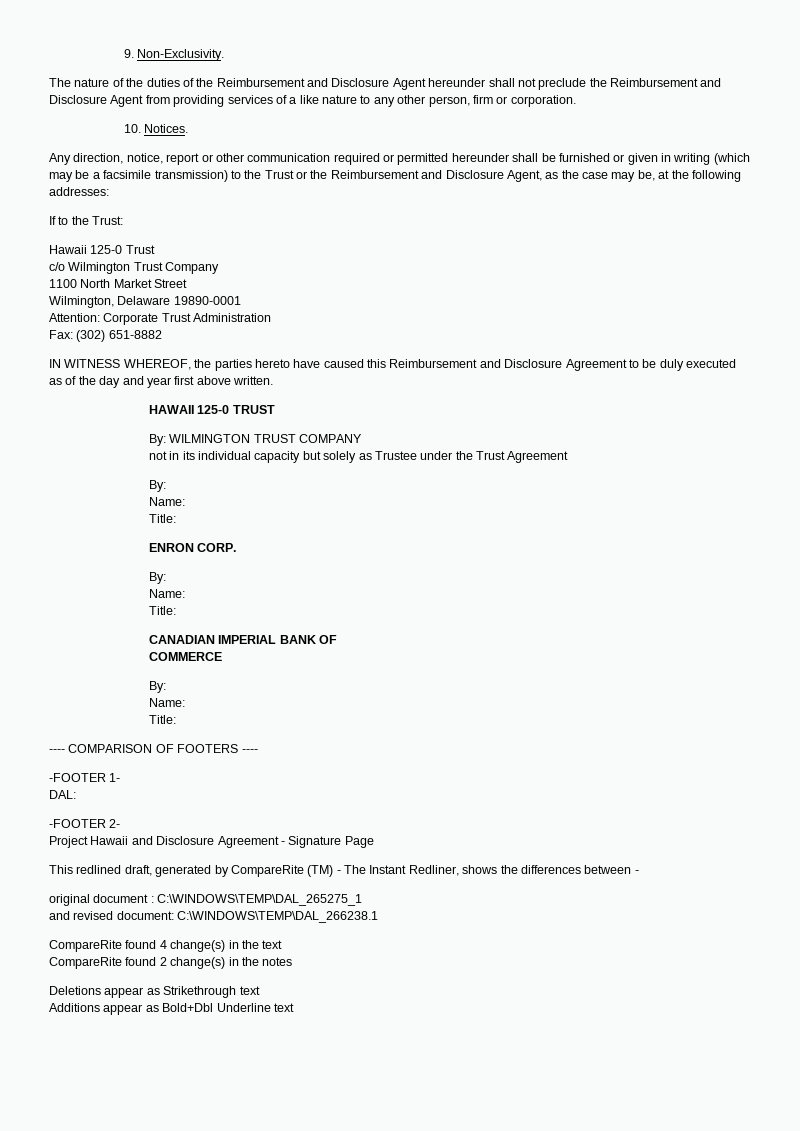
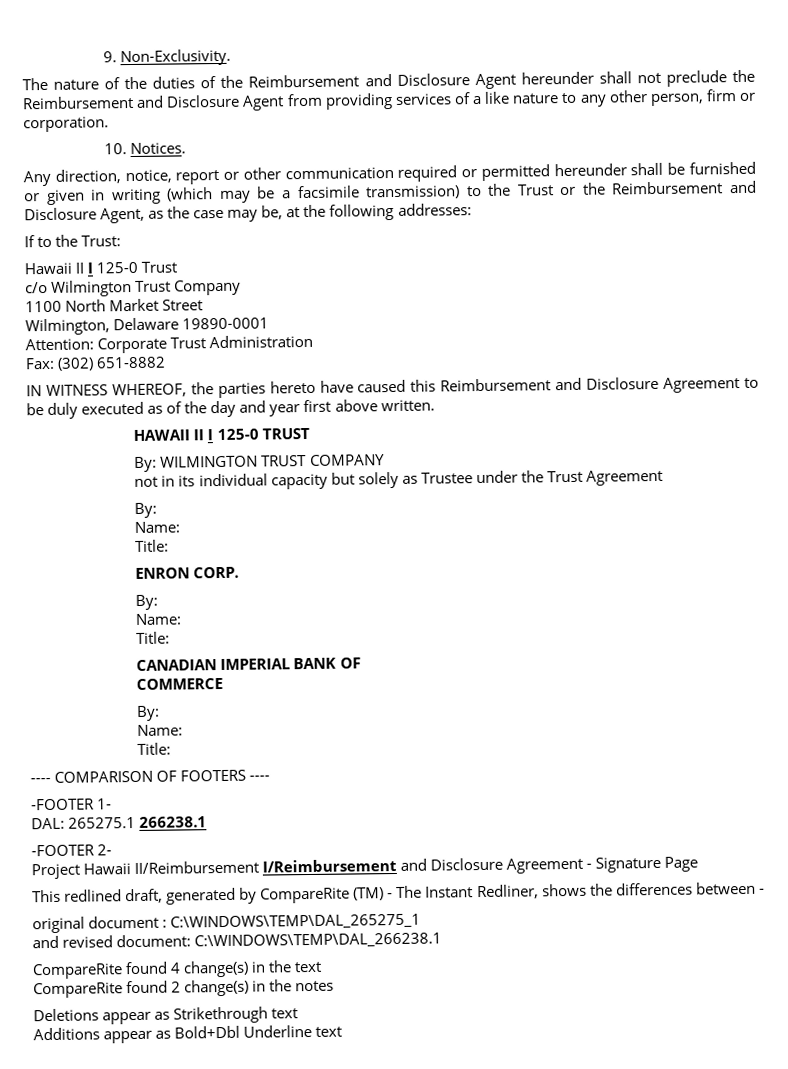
- Hawaii 125-0 Trust
+ Hawaii II I 125-0 Trust
- HAWAII 125-0 TRUST
+ HAWAII II I 125-0 TRUST
- DAL:
+ DAL: 265275.1 266238.1
- Project Hawaii and Disclosure Agreement - Signature Page
+ Project Hawaii II/Reimbursement I/Reimbursement and Disclosure Agreement - Signature Page

